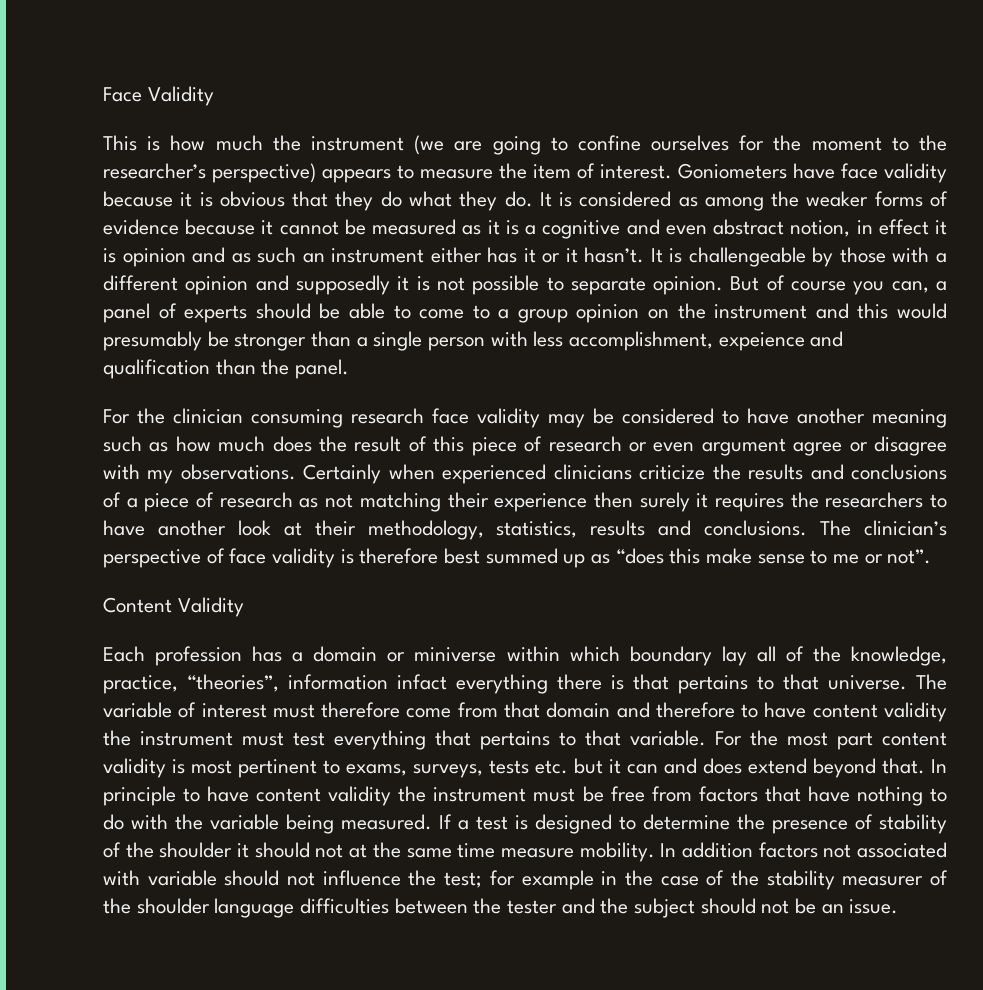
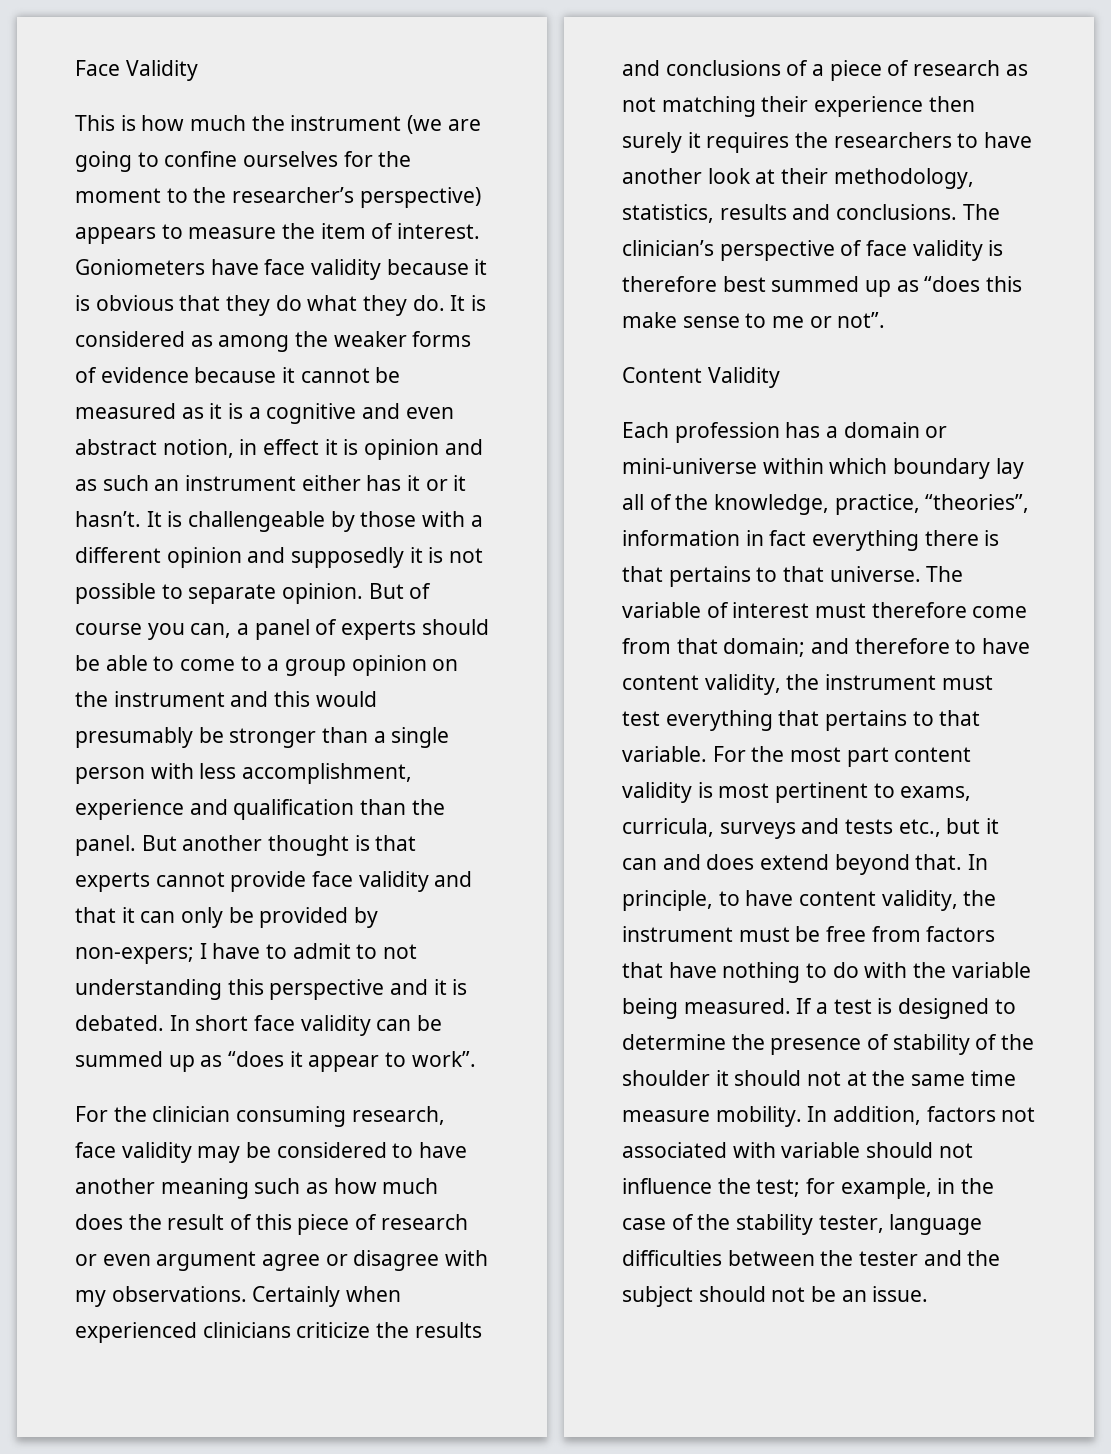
- But of course you can, a panel of experts should be able to come to a group opinion on the instrument and this would presumably be stronger than a single person with less accomplishment, expeience and qualification than the panel.
+ But of course you can, a panel of experts should be able to come to a group opinion on the instrument and this would presumably be stronger than a single person with less accomplishment, experience and qualification than the panel. But another thought is that experts cannot provide face validity and that it can only be provided by non-expers; I have to admit to not understanding this perspective and it is debated. In short face validity can be summed up as “does it appear to work”.
- For the clinician consuming research face validity may be considered to have another meaning such as how much does the result of this piece of research or even argument agree or disagree with my observations.
+ For the clinician consuming research, face validity may be considered to have another meaning such as how much does the result of this piece of research or even argument agree or disagree with my observations.
- Each profession has a domain or miniverse within which boundary lay all of the knowledge, practice, “theories”, information infact everything there is that pertains to that universe.
+ Each profession has a domain or mini-universe within which boundary lay all of the knowledge, practice, “theories”, information in fact everything there is that pertains to that universe.
- The variable of interest must therefore come from that domain and therefore to have content validity the instrument must test everything that pertains to that variable.
+ The variable of interest must therefore come from that domain; and therefore to have content validity, the instrument must test everything that pertains to that variable.
- For the most part content validity is most pertinent to exams, surveys, tests etc. but it can and does extend beyond that.
+ For the most part content validity is most pertinent to exams, curricula, surveys and tests etc., but it can and does extend beyond that.
- In principle to have content validity the instrument must be free from factors that have nothing to do with the variable being measured.
+ In principle, to have content validity, the instrument must be free from factors that have nothing to do with the variable being measured.
- In addition factors not associated with variable should not influence the test; for example in the case of the stability measurer of the shoulder language difficulties between the tester and the subject should not be an issue.
+ In addition, factors not associated with variable should not influence the test; for example, in the case of the stability tester, language difficulties between the tester and the subject should not be an issue.

